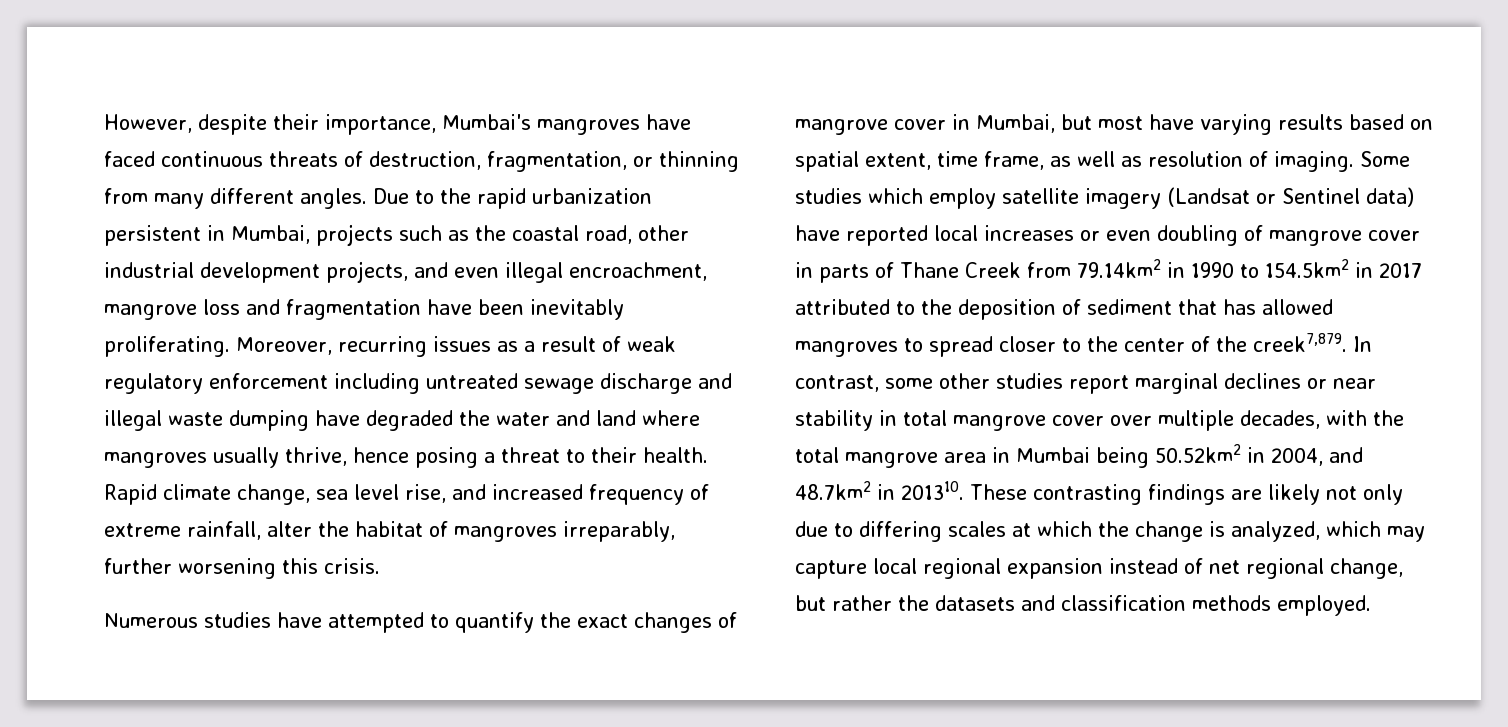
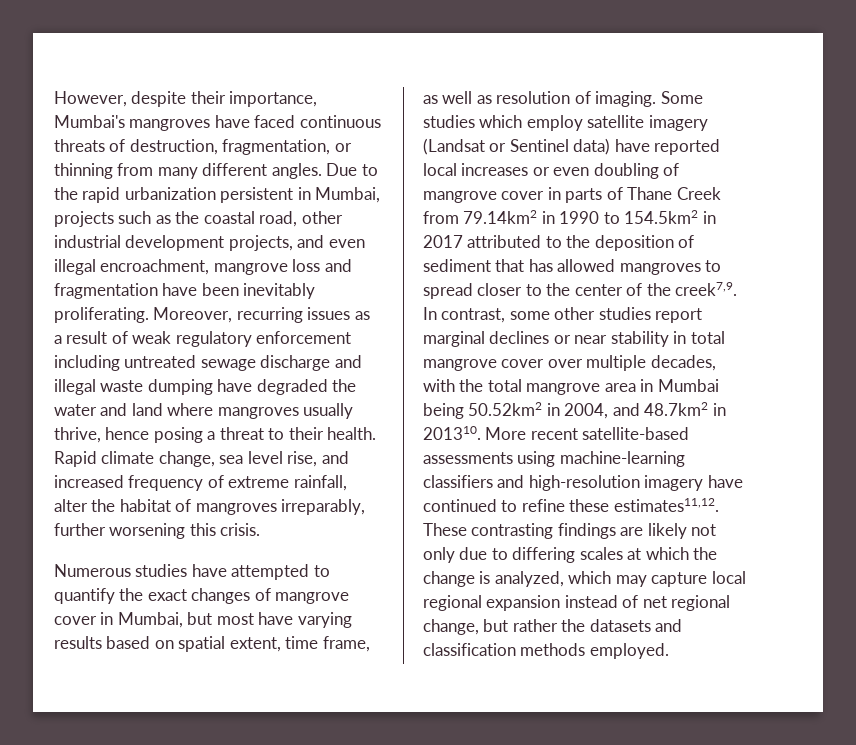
- Some studies which employ satellite imagery (Landsat or Sentinel data) have reported local increases or even doubling of mangrove cover in parts of Thane Creek from 79.14km2 in 1990 to 154.5km2 in 2017 attributed to the deposition of sediment that has allowed mangroves to spread closer to the center of the creek7,879.
+ Some studies which employ satellite imagery (Landsat or Sentinel data) have reported local increases or even doubling of mangrove cover in parts of Thane Creek from 79.14km2 in 1990 to 154.5km2 in 2017 attributed to the deposition of sediment that has allowed mangroves to spread closer to the center of the creek7,9.
+ More recent satellite-based assessments using machine-learning classifiers and high-resolution imagery have continued to refine these estimates11,12.

